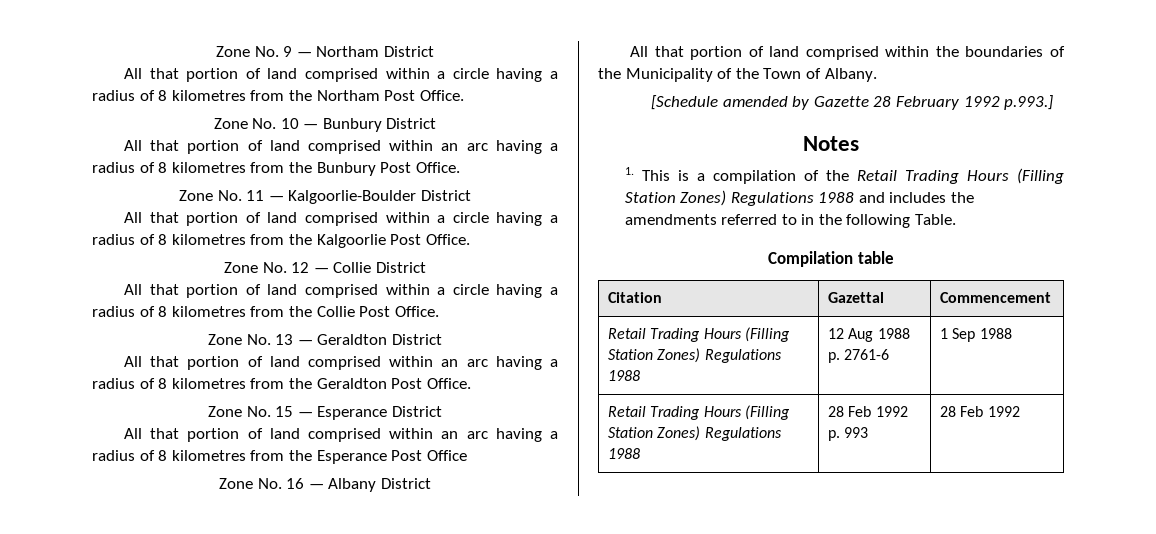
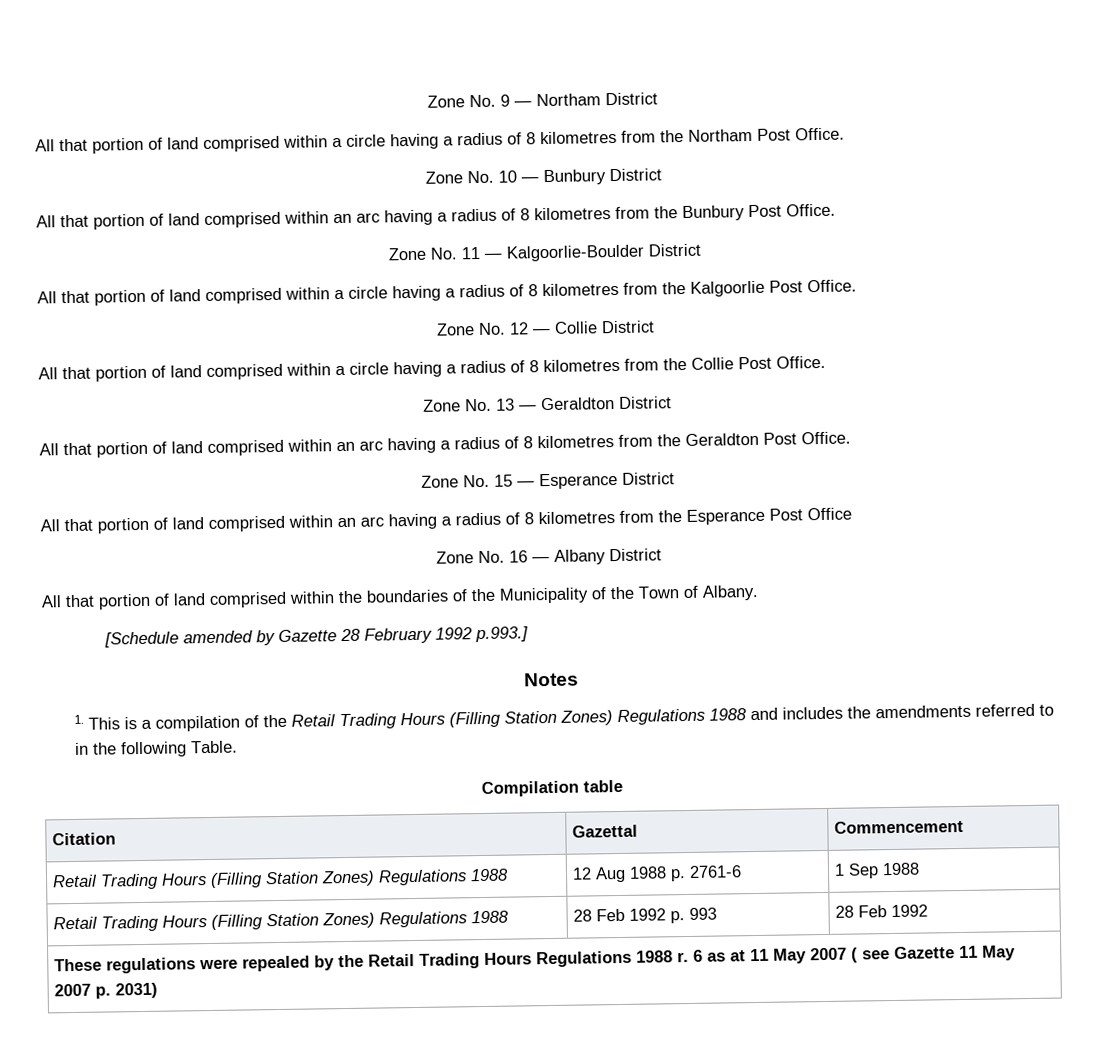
+ These regulations were repealed by the Retail Trading Hours Regulations 1988 r. 6 as at 11 May 2007 ( see Gazette 11 May 2007 p. 2031)

